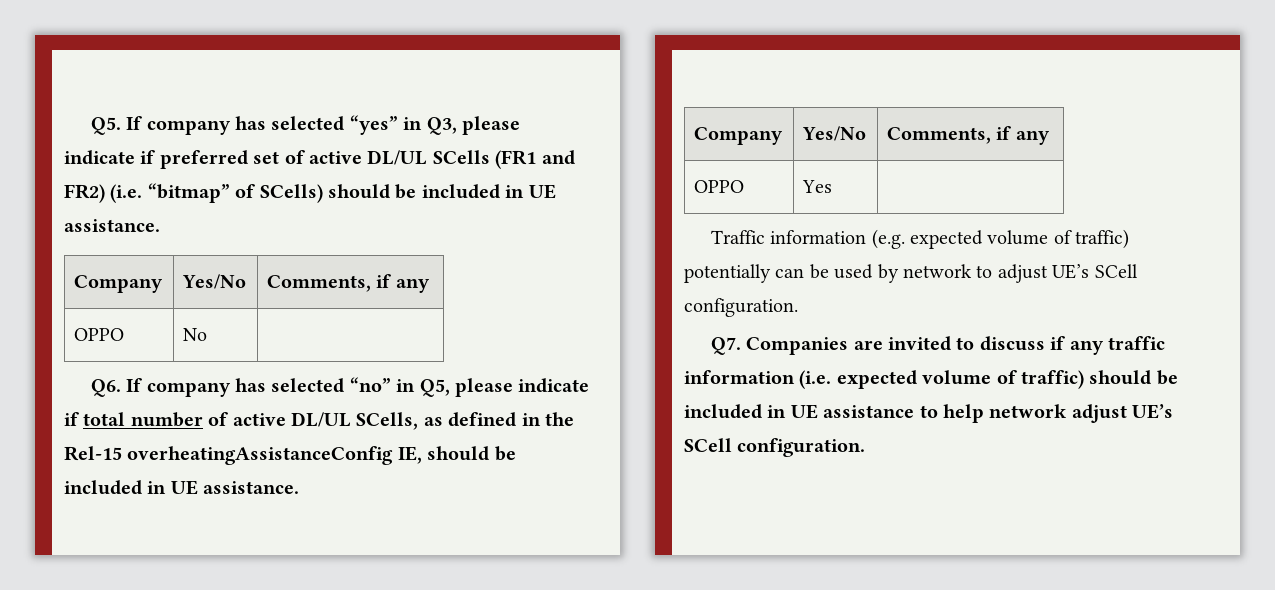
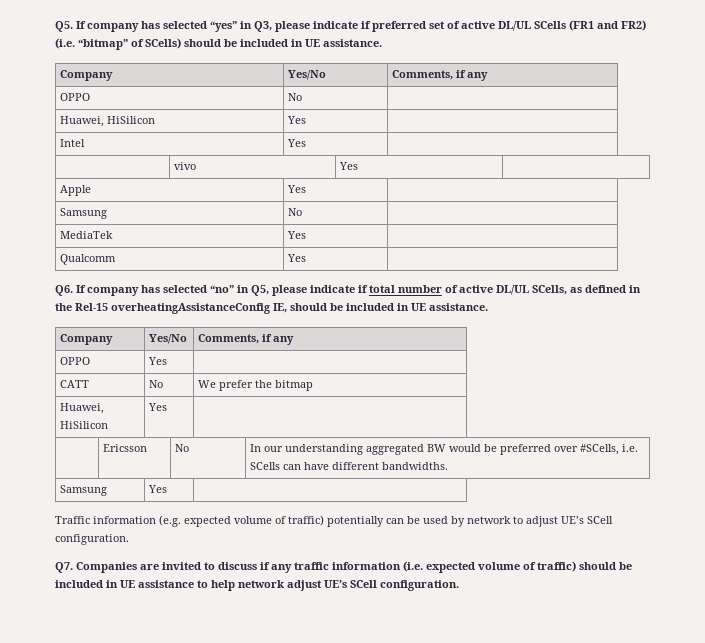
  OPPO | No |
+ Huawei, HiSilicon | Yes |
+ Intel | Yes |
+ | vivo | Yes |
+ Apple | Yes |
+ Samsung | No |
+ MediaTek | Yes |
+ Qualcomm | Yes |
+ CATT | No | We prefer the bitmap
+ Huawei, HiSilicon | Yes |
+ | Ericsson | No | In our understanding aggregated BW would be preferred over #SCells, i.e. SCells can have different bandwidths.
+ Samsung | Yes |

